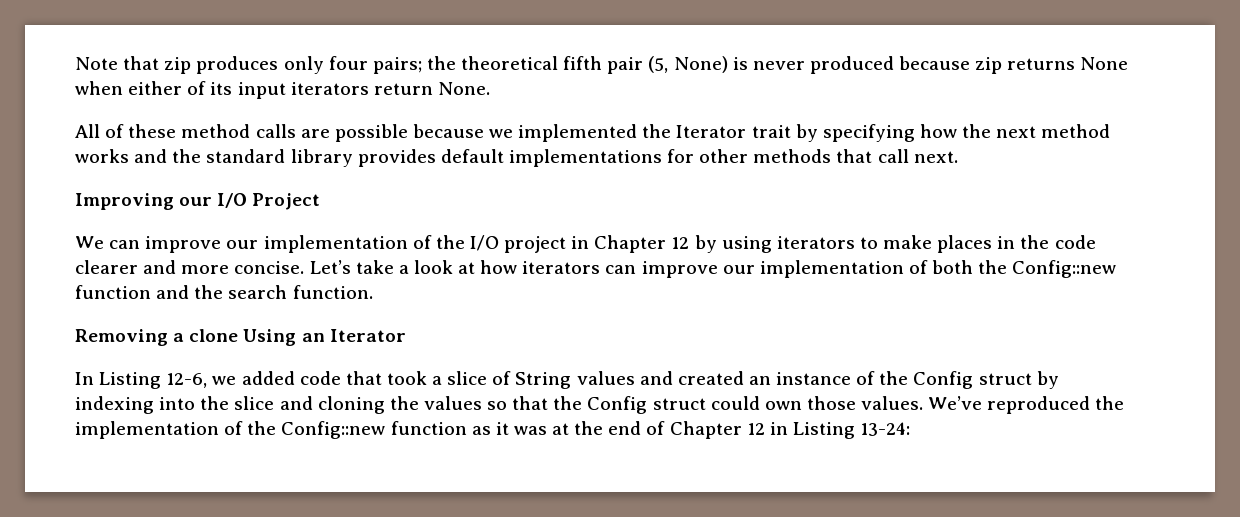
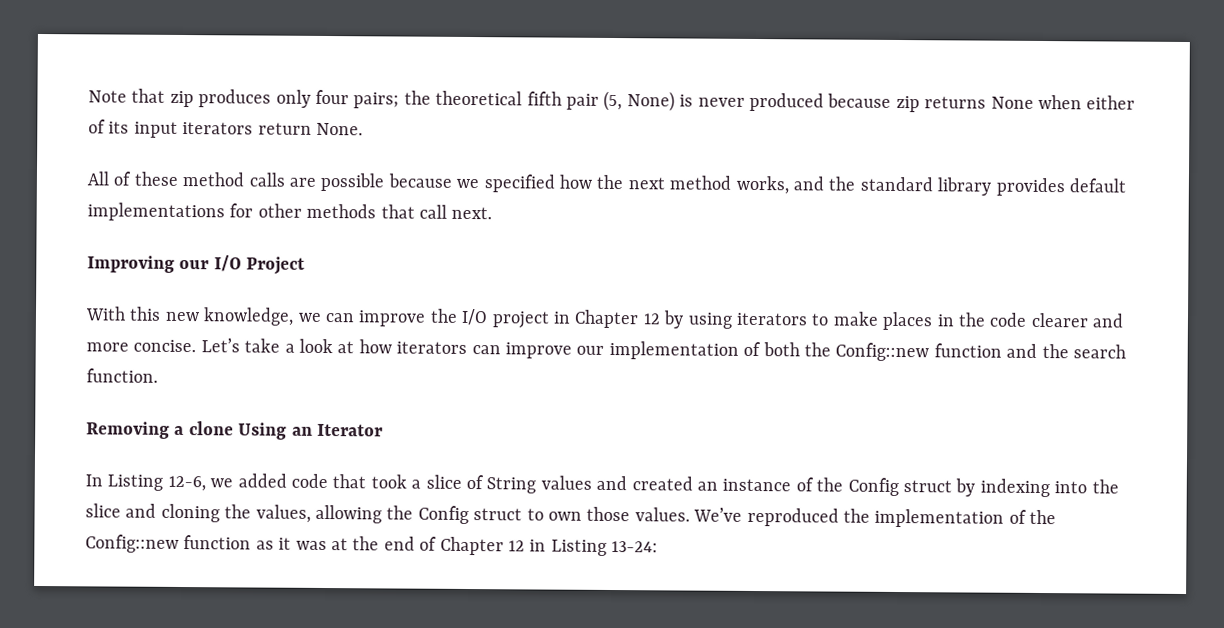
- All of these method calls are possible because we implemented the Iterator trait by specifying how the next method works and the standard library provides default implementations for other methods that call next.
+ All of these method calls are possible because we specified how the next method works, and the standard library provides default implementations for other methods that call next.
- We can improve our implementation of the I/O project in Chapter 12 by using iterators to make places in the code clearer and more concise.
+ With this new knowledge, we can improve the I/O project in Chapter 12 by using iterators to make places in the code clearer and more concise.
- In Listing 12-6, we added code that took a slice of String values and created an instance of the Config struct by indexing into the slice and cloning the values so that the Config struct could own those values.
+ In Listing 12-6, we added code that took a slice of String values and created an instance of the Config struct by indexing into the slice and cloning the values, allowing the Config struct to own those values.

